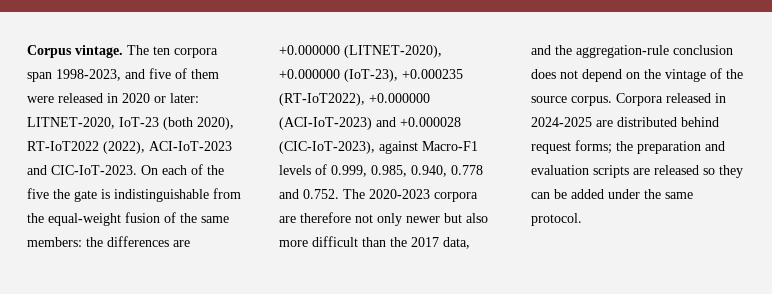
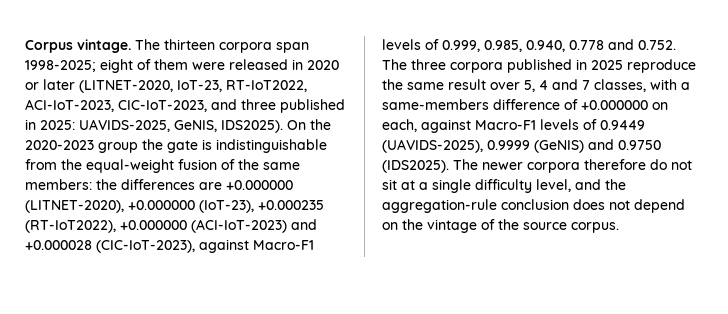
- The ten corpora span 1998-2023, and five of them were released in 2020 or later: LITNET-2020, IoT-23 (both 2020), RT-IoT2022 (2022), ACI-IoT-2023 and CIC-IoT-2023. On each of the five the gate is indistinguishable from the equal-weight fusion of the same members:
+ The thirteen corpora span 1998-2025; eight of them were released in 2020 or later (LITNET-2020, IoT-23, RT-IoT2022, ACI-IoT-2023, CIC-IoT-2023, and three published in 2025: UAVIDS-2025, GeNIS, IDS2025). On the 2020-2023 group the gate is indistinguishable from the equal-weight fusion of the same members:
- the differences are +0.000000 (LITNET-2020), +0.000000 (IoT-23), +0.000235 (RT-IoT2022), +0.000000 (ACI-IoT-2023) and +0.000028 (CIC-IoT-2023), against Macro-F1 levels of 0.999, 0.985, 0.940, 0.778 and 0.752. The 2020-2023 corpora are therefore not only newer but also more difficult than the 2017 data, and the aggregation-rule conclusion does not depend on the vintage of the source corpus. Corpora released in 2024-2025 are distributed behind request forms; the preparation and evaluation scripts are released so they can be added under the same protocol.
+ the differences are +0.000000 (LITNET-2020), +0.000000 (IoT-23), +0.000235 (RT-IoT2022), +0.000000 (ACI-IoT-2023) and +0.000028 (CIC-IoT-2023), against Macro-F1 levels of 0.999, 0.985, 0.940, 0.778 and 0.752. The three corpora published in 2025 reproduce the same result over 5, 4 and 7 classes, with a same-members difference of +0.000000 on each, against Macro-F1 levels of 0.9449 (UAVIDS-2025), 0.9999 (GeNIS) and 0.9750 (IDS2025). The newer corpora therefore do not sit at a single difficulty level, and the aggregation-rule conclusion does not depend on the vintage of the source corpus.

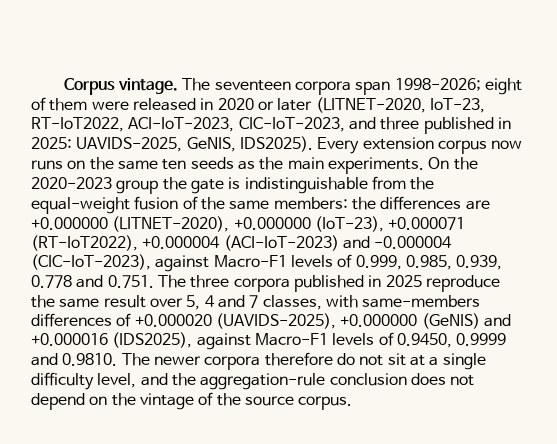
- The thirteen corpora span 1998-2025; eight of them were released in 2020 or later (LITNET-2020, IoT-23, RT-IoT2022, ACI-IoT-2023, CIC-IoT-2023, and three published in 2025: UAVIDS-2025, GeNIS, IDS2025).
+ The seventeen corpora span 1998-2026; eight of them were released in 2020 or later (LITNET-2020, IoT-23, RT-IoT2022, ACI-IoT-2023, CIC-IoT-2023, and three published in 2025: UAVIDS-2025, GeNIS, IDS2025).
+ Every extension corpus now runs on the same ten seeds as the main experiments.
- the differences are +0.000000 (LITNET-2020), +0.000000 (IoT-23), +0.000235 (RT-IoT2022), +0.000000 (ACI-IoT-2023) and +0.000028 (CIC-IoT-2023), against Macro-F1 levels of 0.999, 0.985, 0.940, 0.778 and 0.752. The three corpora published in 2025 reproduce the same result over 5, 4 and 7 classes, with a same-members difference of +0.000000 on each, against Macro-F1 levels of 0.9449 (UAVIDS-2025), 0.9999 (GeNIS) and 0.9750 (IDS2025). The newer corpora therefore do not sit at a single difficulty level, and the aggregation-rule conclusion does not depend on the vintage of the source corpus.
+ the differences are +0.000000 (LITNET-2020), +0.000000 (IoT-23), +0.000071 (RT-IoT2022), +0.000004 (ACI-IoT-2023) and -0.000004 (CIC-IoT-2023), against Macro-F1 levels of 0.999, 0.985, 0.939, 0.778 and 0.751. The three corpora published in 2025 reproduce the same result over 5, 4 and 7 classes, with same-members differences of +0.000020 (UAVIDS-2025), +0.000000 (GeNIS) and +0.000016 (IDS2025), against Macro-F1 levels of 0.9450, 0.9999 and 0.9810. The newer corpora therefore do not sit at a single difficulty level, and the aggregation-rule conclusion does not depend on the vintage of the source corpus.

